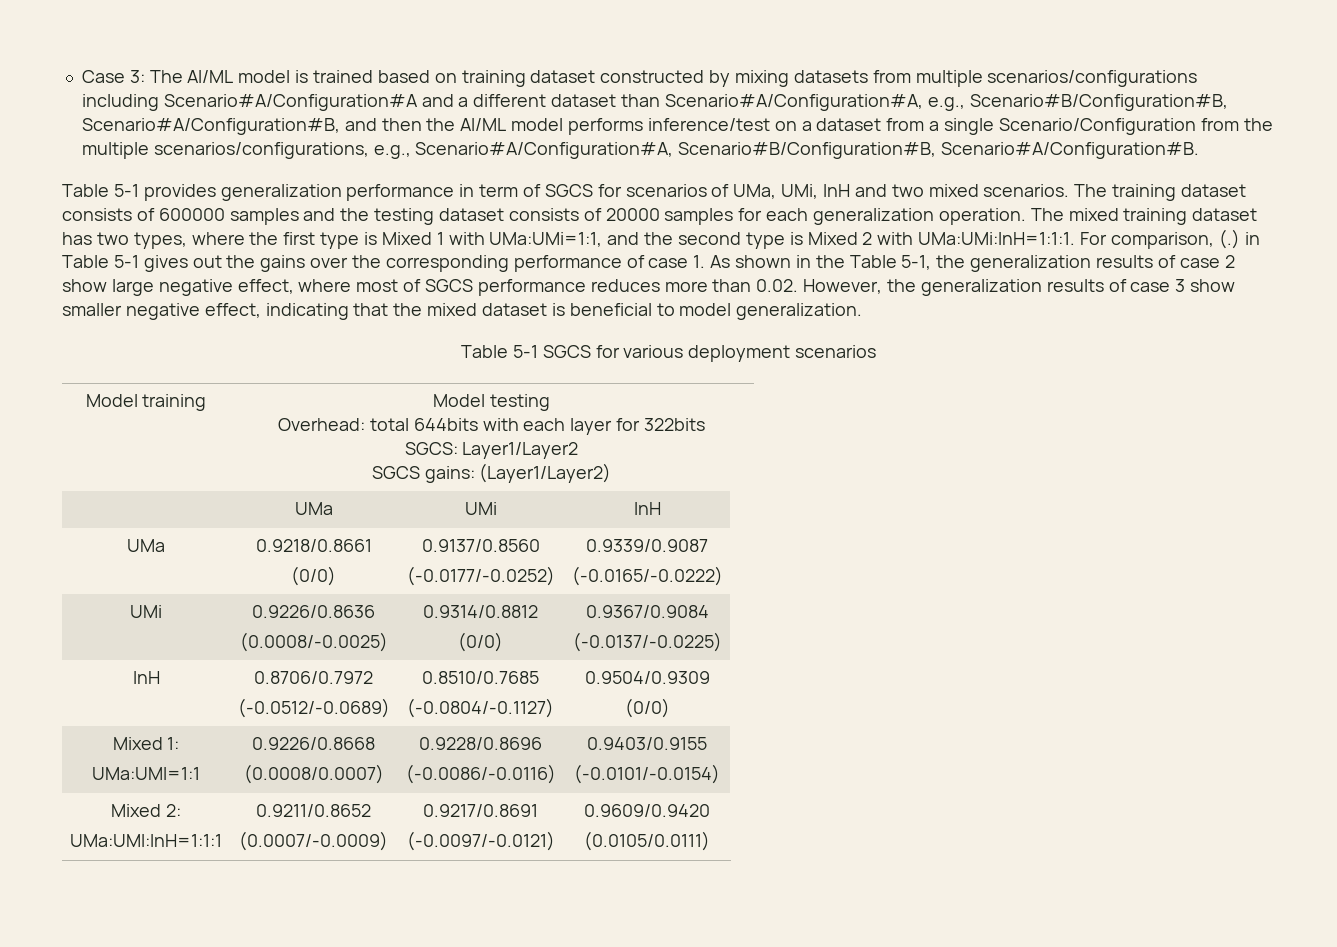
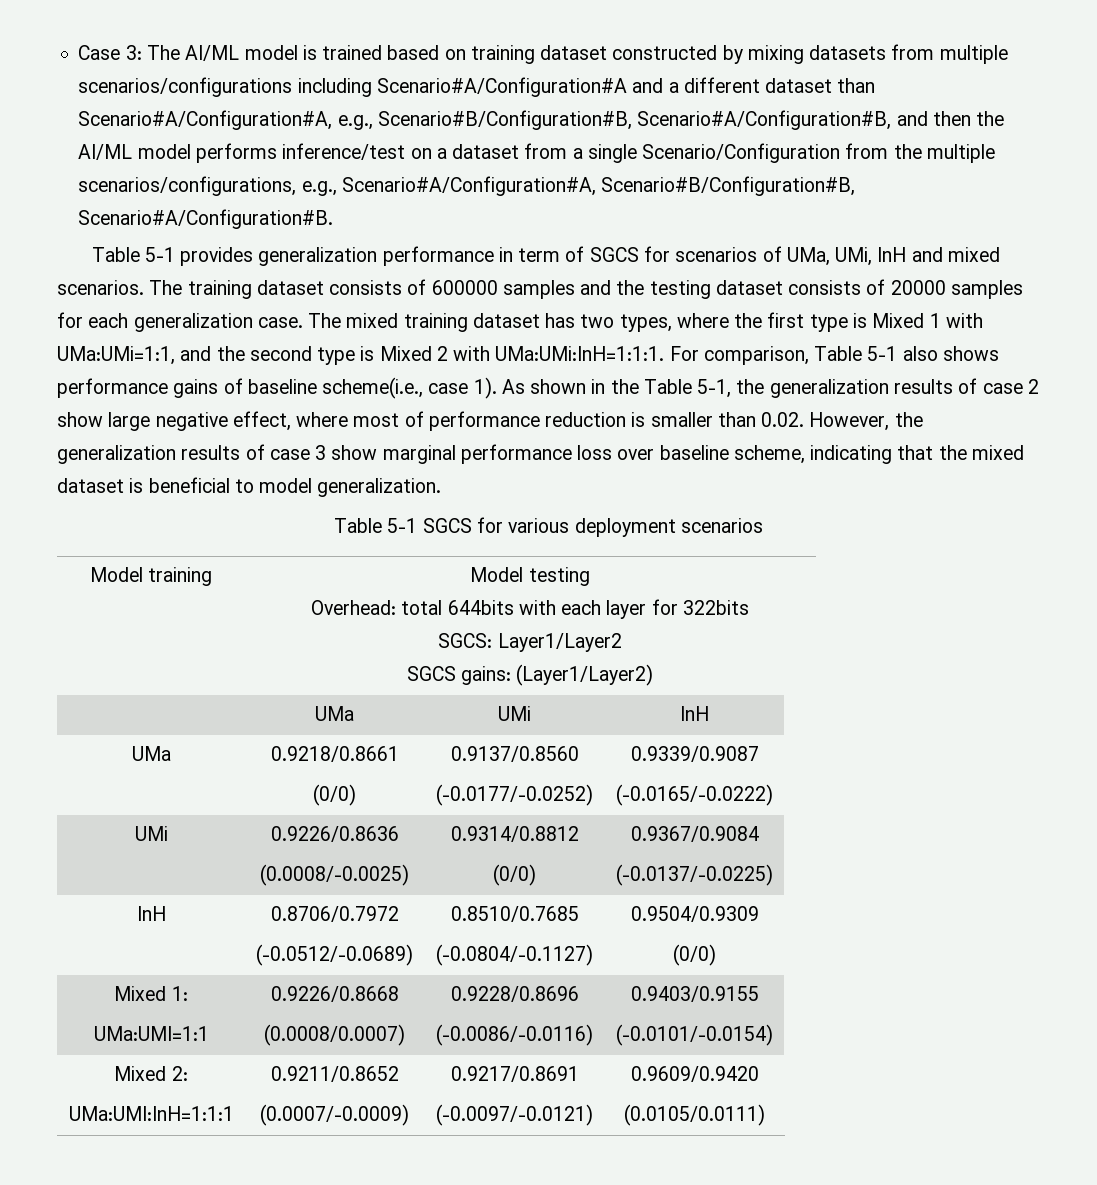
- Table 5-1 provides generalization performance in term of SGCS for scenarios of UMa, UMi, InH and two mixed scenarios.
+ Table 5-1 provides generalization performance in term of SGCS for scenarios of UMa, UMi, InH and mixed scenarios.
- The training dataset consists of 600000 samples and the testing dataset consists of 20000 samples for each generalization operation.
+ The training dataset consists of 600000 samples and the testing dataset consists of 20000 samples for each generalization case.
- For comparison, (.) in Table 5-1 gives out the gains over the corresponding performance of case 1. As shown in the Table 5-1, the generalization results of case 2 show large negative effect, where most of SGCS performance reduces more than 0.02. However, the generalization results of case 3 show smaller negative effect, indicating that the mixed dataset is beneficial to model generalization.
+ For comparison, Table 5-1 also shows performance gains of baseline scheme(i.e., case 1). As shown in the Table 5-1, the generalization results of case 2 show large negative effect, where most of performance reduction is smaller than 0.02. However, the generalization results of case 3 show marginal performance loss over baseline scheme, indicating that the mixed dataset is beneficial to model generalization.

